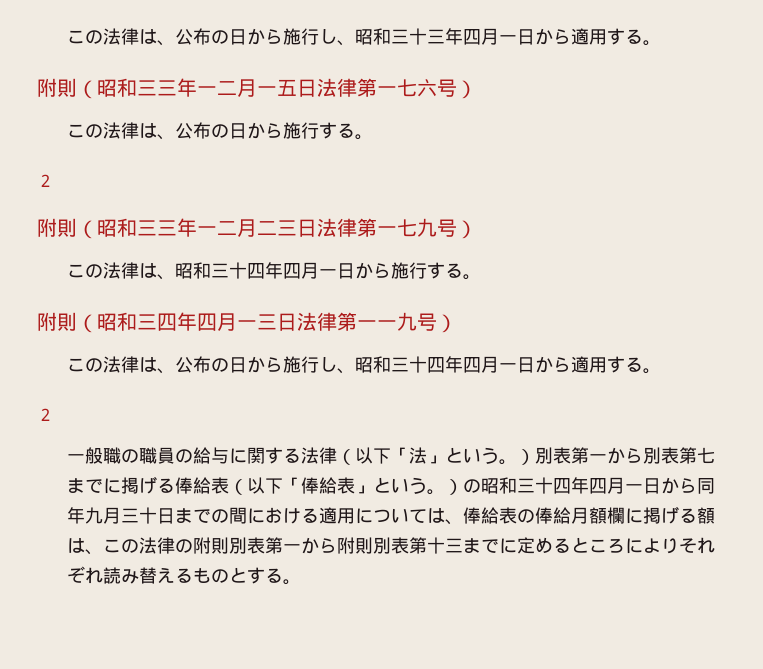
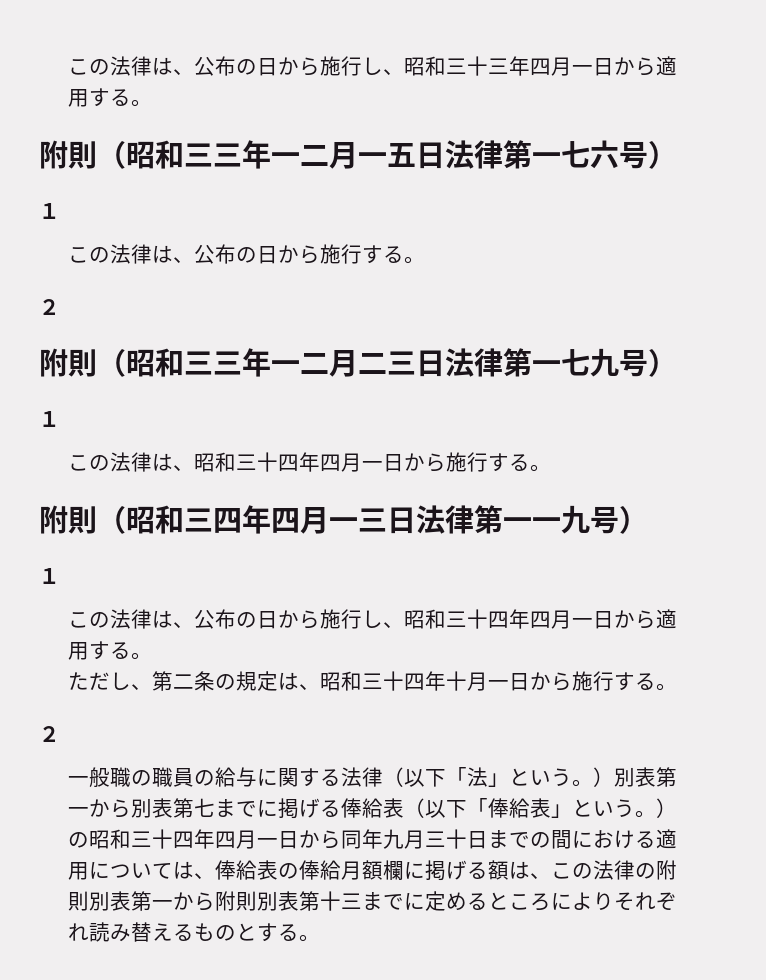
  附則（昭和三三年一二月一五日法律第一七六号）
+ １
  附則（昭和三三年一二月二三日法律第一七九号）
+ １
  附則（昭和三四年四月一三日法律第一一九号）
+ １
+ ただし、第二条の規定は、昭和三十四年十月一日から施行する。

